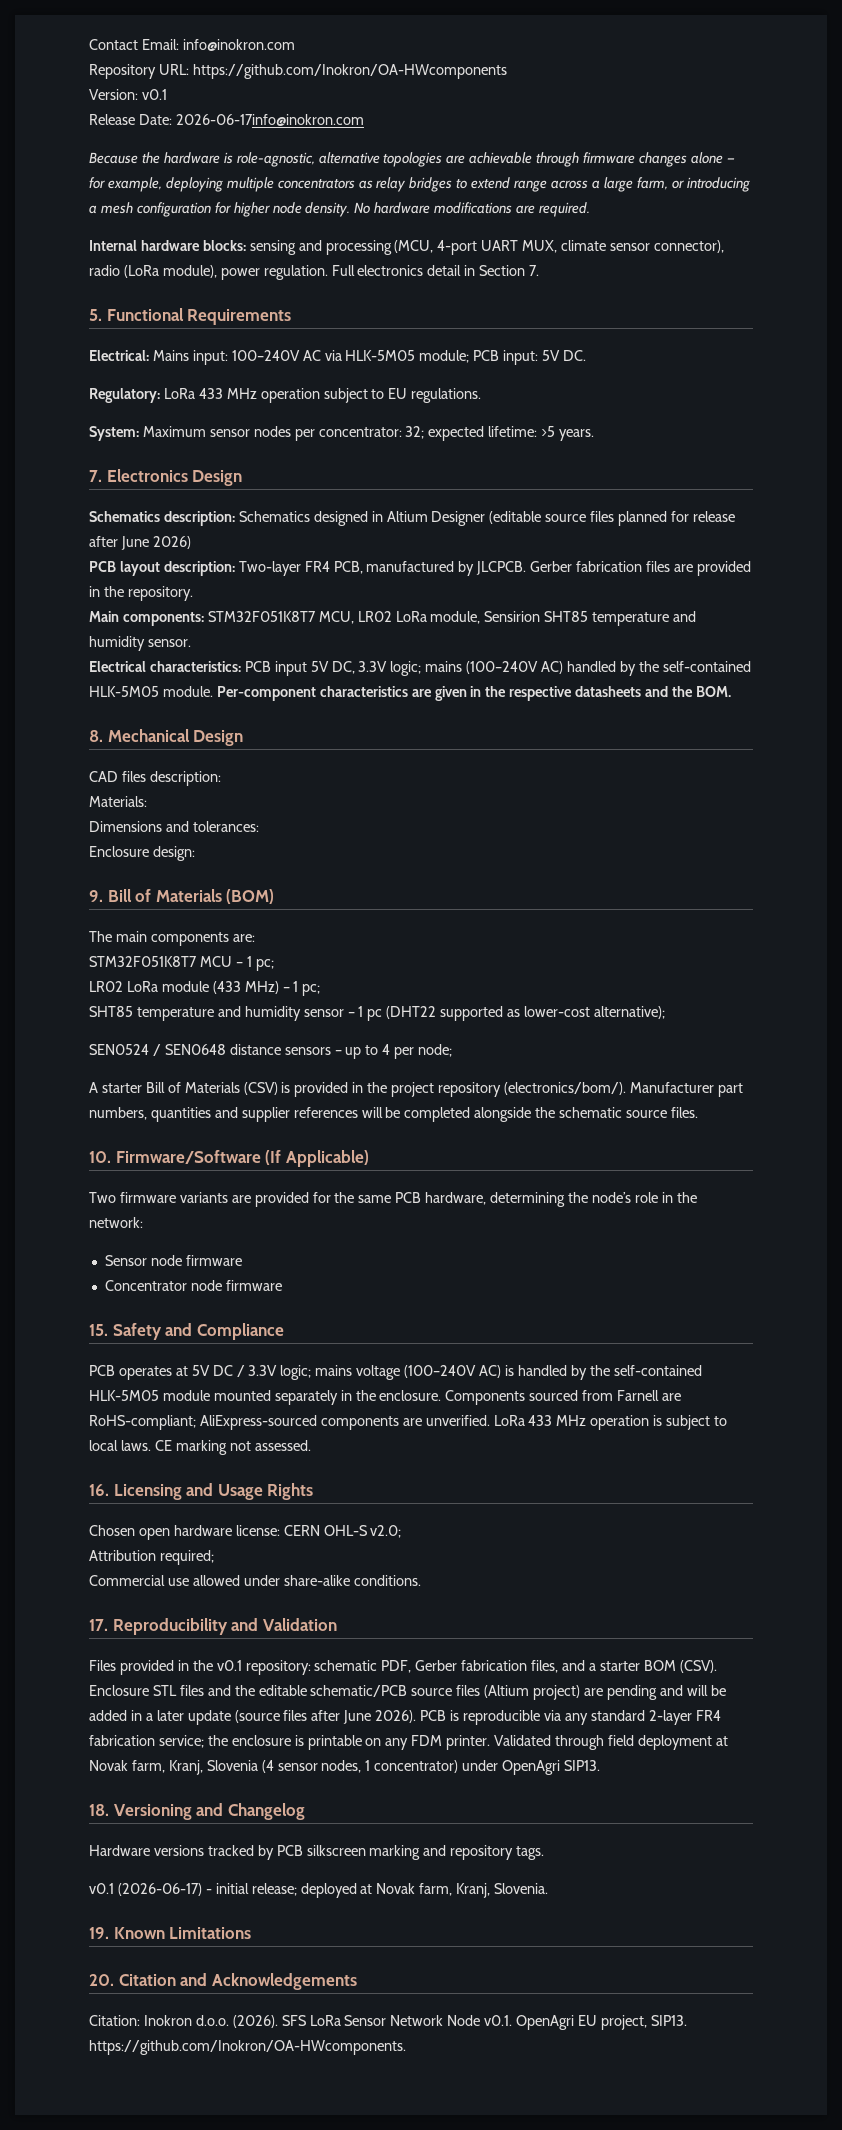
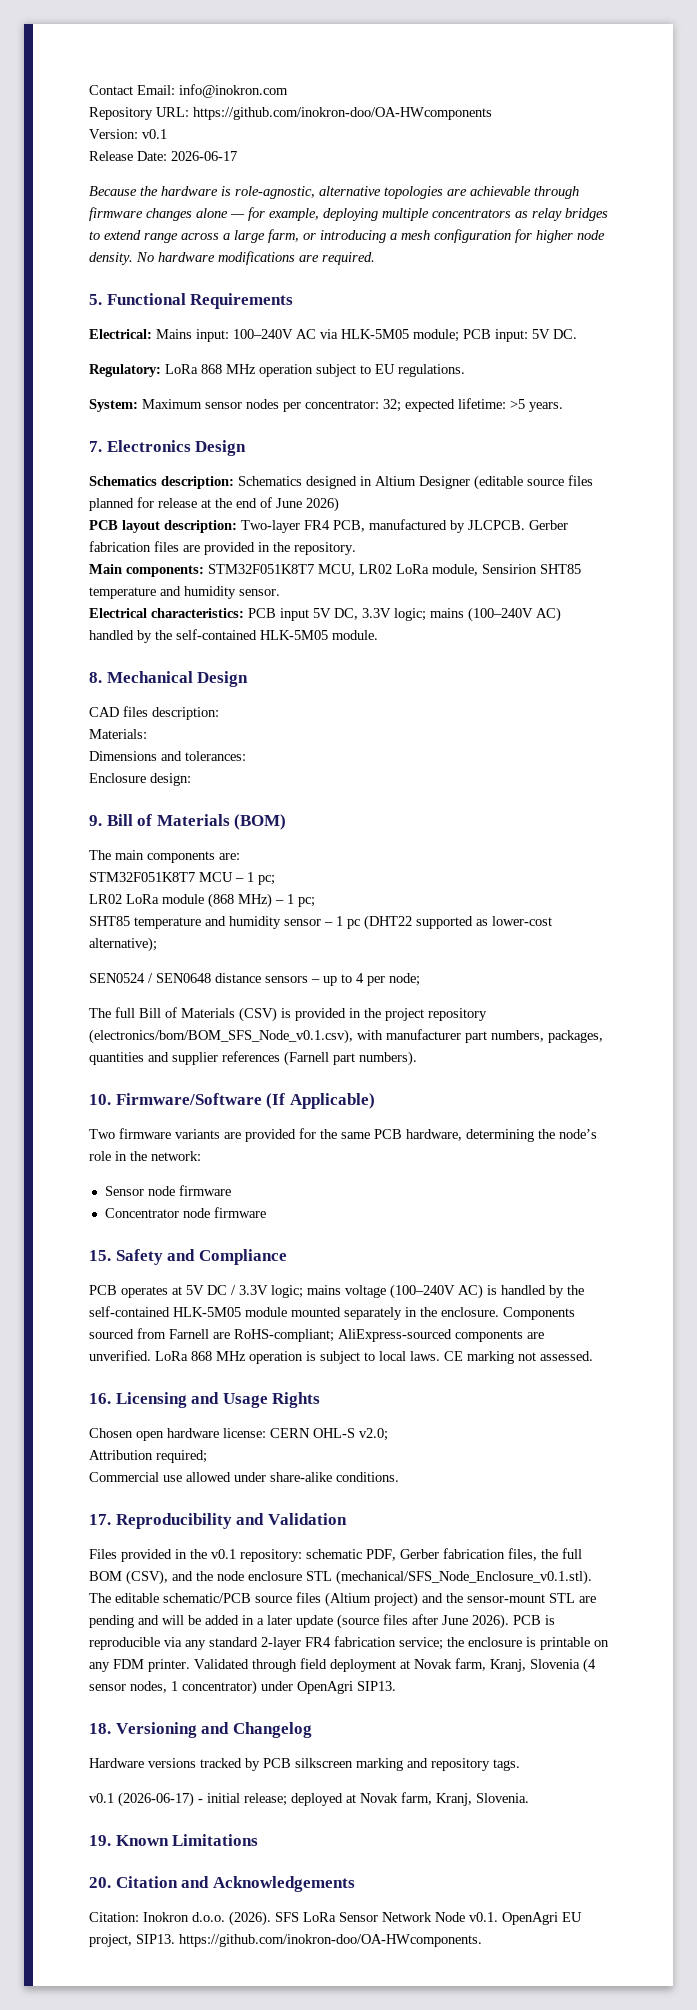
- Repository URL: https://github.com/Inokron/OA-HWcomponents
+ Repository URL: https://github.com/inokron-doo/OA-HWcomponents
- Release Date: 2026-06-17info@inokron.com
+ Release Date: 2026-06-17
- Internal hardware blocks: sensing and processing (MCU, 4-port UART MUX, climate sensor connector), radio (LoRa module), power regulation. Full electronics detail in Section 7.
- Regulatory: LoRa 433 MHz operation subject to EU regulations.
+ Regulatory: LoRa 868 MHz operation subject to EU regulations.
- Schematics description: Schematics designed in Altium Designer (editable source files planned for release after June 2026)
+ Schematics description: Schematics designed in Altium Designer (editable source files planned for release at the end of June 2026)
- Per-component characteristics are given in the respective datasheets and the BOM.
- LR02 LoRa module (433 MHz) – 1 pc;
+ LR02 LoRa module (868 MHz) – 1 pc;
- A starter Bill of Materials (CSV) is provided in the project repository (electronics/bom/). Manufacturer part numbers, quantities and supplier references will be completed alongside the schematic source files.
+ The full Bill of Materials (CSV) is provided in the project repository (electronics/bom/BOM_SFS_Node_v0.1.csv), with manufacturer part numbers, packages, quantities and supplier references (Farnell part numbers).
- LoRa 433 MHz operation is subject to local laws.
+ LoRa 868 MHz operation is subject to local laws.
- Files provided in the v0.1 repository: schematic PDF, Gerber fabrication files, and a starter BOM (CSV). Enclosure STL files and the editable schematic/PCB source files (Altium project) are pending and will be added in a later update (source files after June 2026).
+ Files provided in the v0.1 repository: schematic PDF, Gerber fabrication files, the full BOM (CSV), and the node enclosure STL (mechanical/SFS_Node_Enclosure_v0.1.stl). The editable schematic/PCB source files (Altium project) and the sensor-mount STL are pending and will be added in a later update (source files after June 2026).
- SFS LoRa Sensor Network Node v0.1. OpenAgri EU project, SIP13. https://github.com/Inokron/OA-HWcomponents.
+ SFS LoRa Sensor Network Node v0.1. OpenAgri EU project, SIP13. https://github.com/inokron-doo/OA-HWcomponents.

